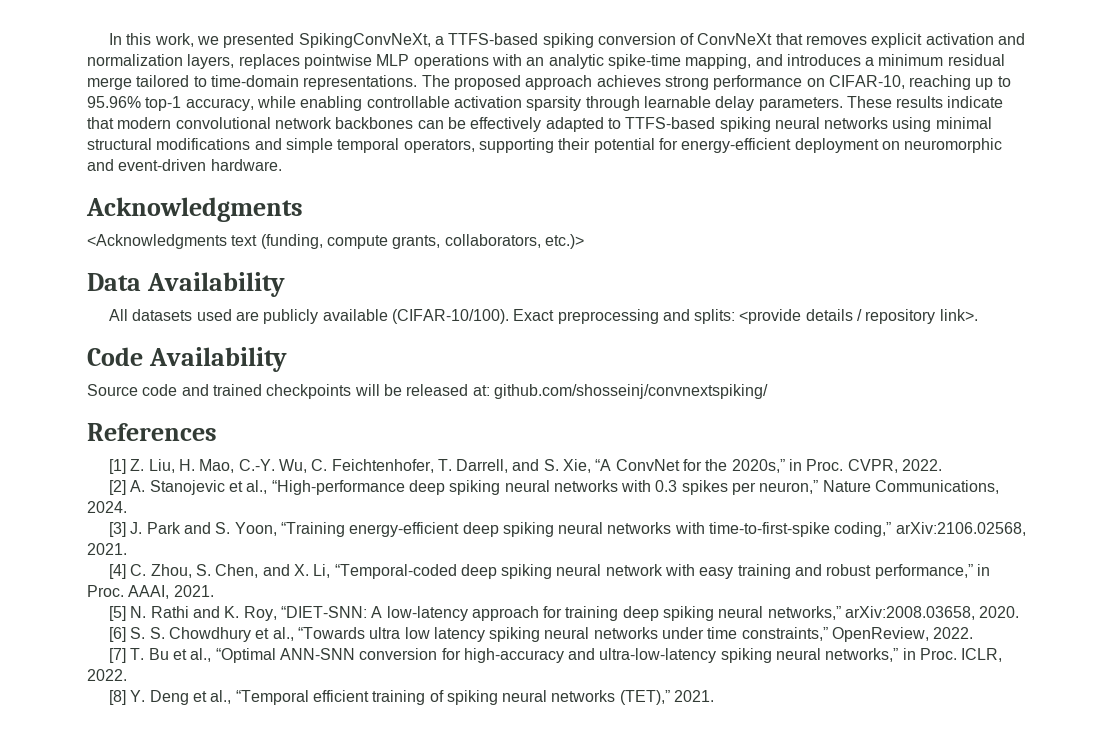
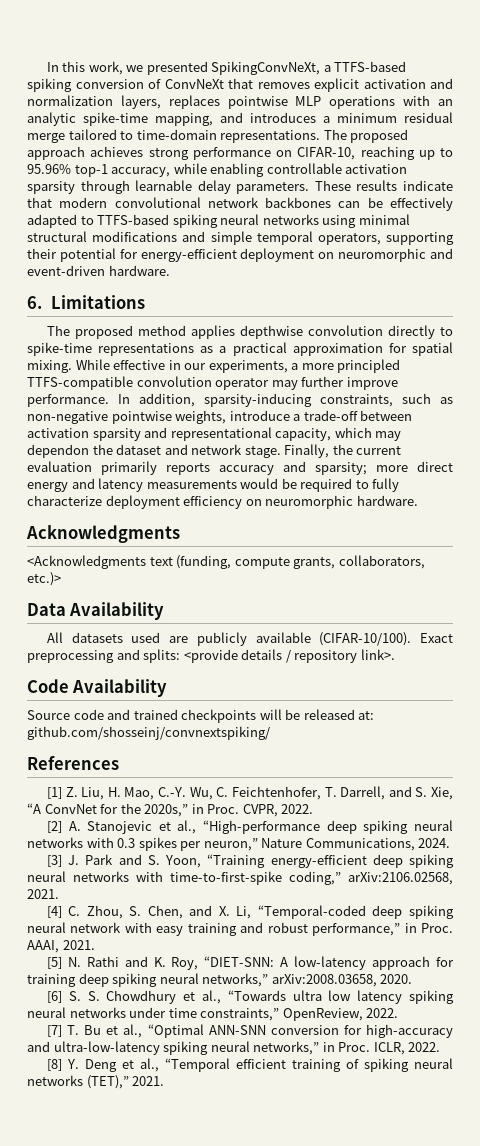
+ 6. Limitations
+ The proposed method applies depthwise convolution directly to spike-time representations as a practical approximation for spatial mixing. While effective in our experiments, a more principled TTFS-compatible convolution operator may further improve performance. In addition, sparsity-inducing constraints, such as non-negative pointwise weights, introduce a trade-off between activation sparsity and representational capacity, which may dependon the dataset and network stage. Finally, the current evaluation primarily reports accuracy and sparsity; more direct energy and latency measurements would be required to fully characterize deployment efficiency on neuromorphic hardware.

